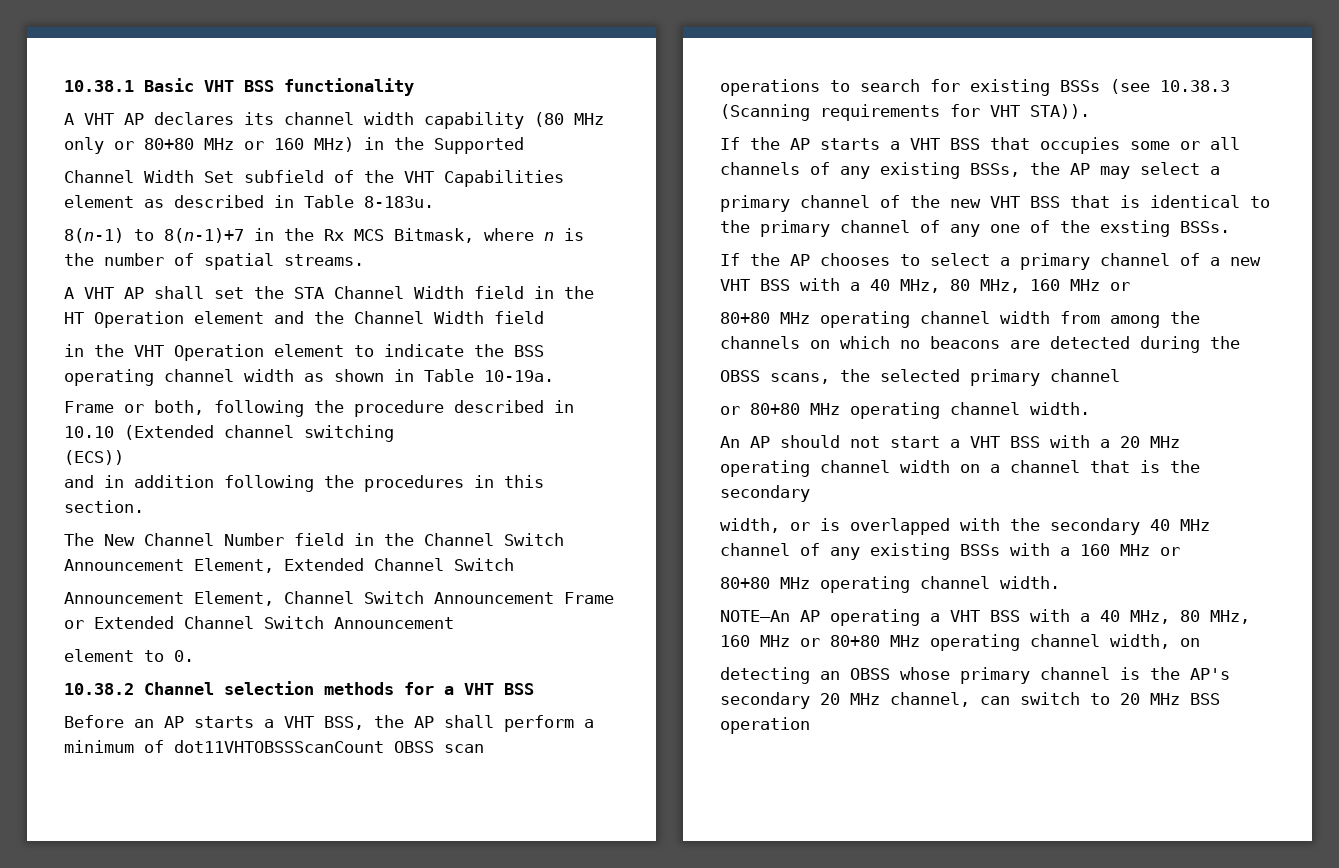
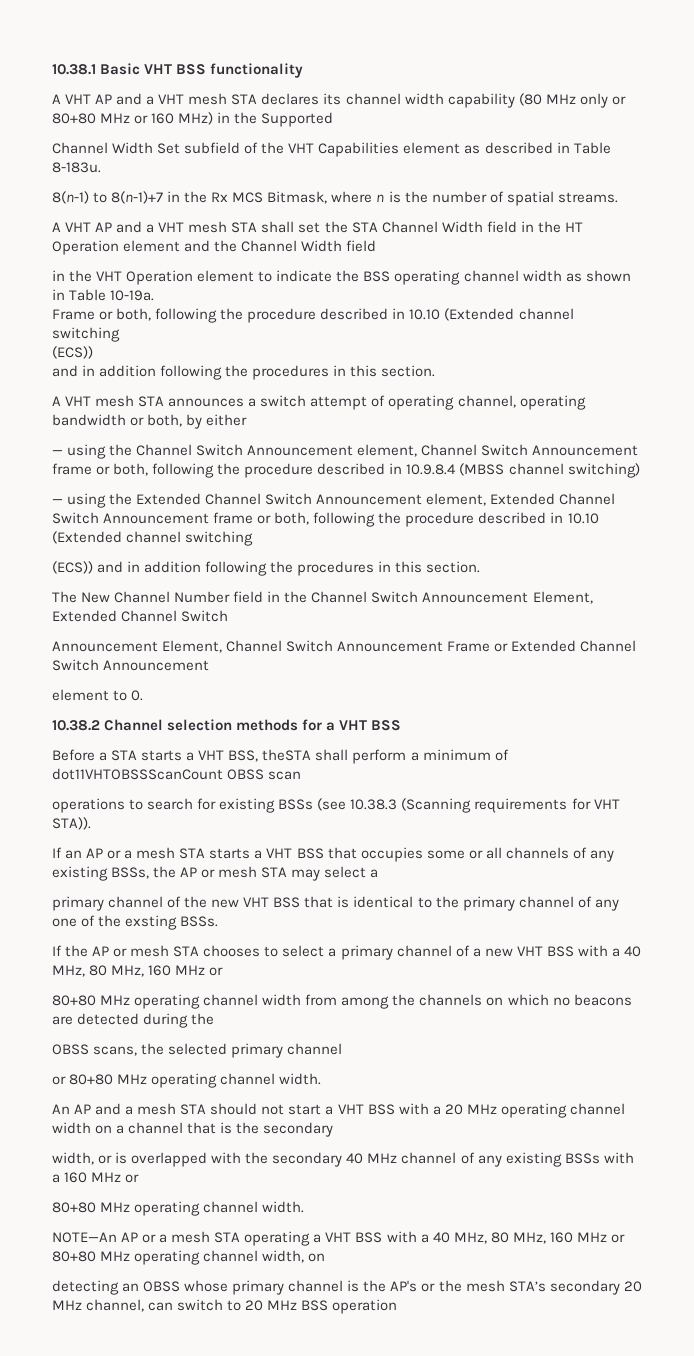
- A VHT AP declares its channel width capability (80 MHz only or 80+80 MHz or 160 MHz) in the Supported
+ A VHT AP and a VHT mesh STA declares its channel width capability (80 MHz only or 80+80 MHz or 160 MHz) in the Supported
- A VHT AP shall set the STA Channel Width field in the HT Operation element and the Channel Width field
+ A VHT AP and a VHT mesh STA shall set the STA Channel Width field in the HT Operation element and the Channel Width field
+ A VHT mesh STA announces a switch attempt of operating channel, operating bandwidth or both, by either
+ — using the Channel Switch Announcement element, Channel Switch Announcement frame or both, following the procedure described in 10.9.8.4 (MBSS channel switching)
+ — using the Extended Channel Switch Announcement element, Extended Channel Switch Announcement frame or both, following the procedure described in 10.10 (Extended channel switching
+ (ECS)) and in addition following the procedures in this section.
- Before an AP starts a VHT BSS, the AP shall perform a minimum of dot11VHTOBSSScanCount OBSS scan
+ Before a STA starts a VHT BSS, theSTA shall perform a minimum of dot11VHTOBSSScanCount OBSS scan
- If the AP starts a VHT BSS that occupies some or all channels of any existing BSSs, the AP may select a
+ If an AP or a mesh STA starts a VHT BSS that occupies some or all channels of any existing BSSs, the AP or mesh STA may select a
- If the AP chooses to select a primary channel of a new VHT BSS with a 40 MHz, 80 MHz, 160 MHz or
+ If the AP or mesh STA chooses to select a primary channel of a new VHT BSS with a 40 MHz, 80 MHz, 160 MHz or
- An AP should not start a VHT BSS with a 20 MHz operating channel width on a channel that is the secondary
+ An AP and a mesh STA should not start a VHT BSS with a 20 MHz operating channel width on a channel that is the secondary
- NOTE—An AP operating a VHT BSS with a 40 MHz, 80 MHz, 160 MHz or 80+80 MHz operating channel width, on
+ NOTE—An AP or a mesh STA operating a VHT BSS with a 40 MHz, 80 MHz, 160 MHz or 80+80 MHz operating channel width, on
- detecting an OBSS whose primary channel is the AP's secondary 20 MHz channel, can switch to 20 MHz BSS operation
+ detecting an OBSS whose primary channel is the AP's or the mesh STA’s secondary 20 MHz channel, can switch to 20 MHz BSS operation

